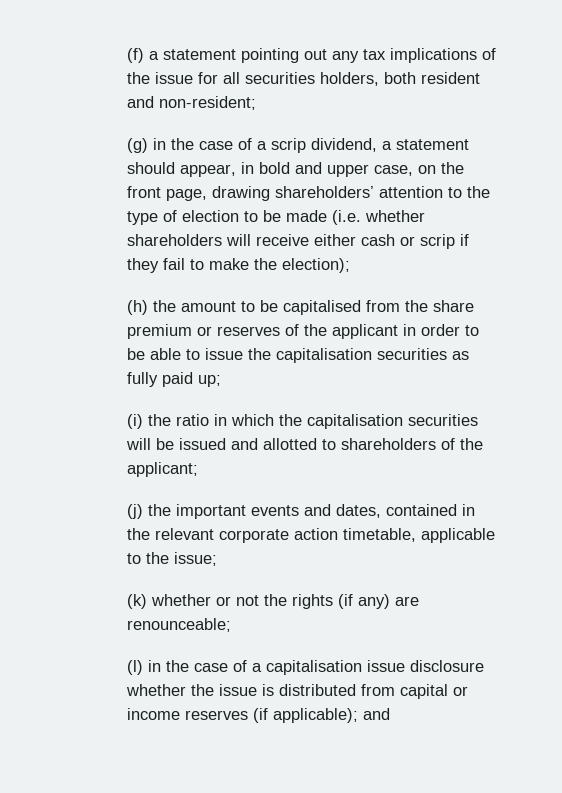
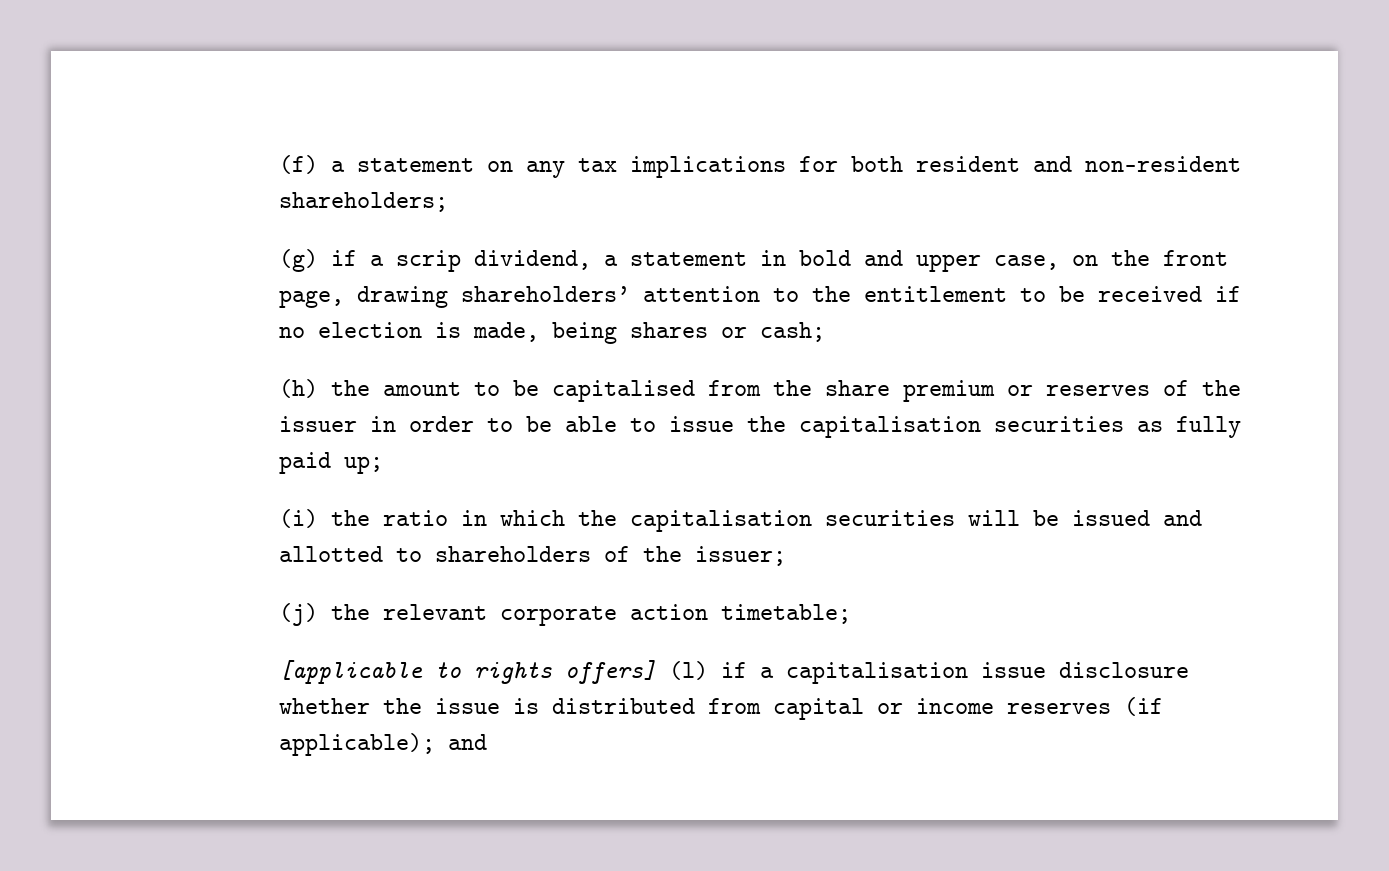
- (f) a statement pointing out any tax implications of the issue for all securities holders, both resident and non-resident;
+ (f) a statement on any tax implications for both resident and non-resident shareholders;
- (g) in the case of a scrip dividend, a statement should appear, in bold and upper case, on the front page, drawing shareholders’ attention to the type of election to be made (i.e. whether shareholders will receive either cash or scrip if they fail to make the election);
+ (g) if a scrip dividend, a statement in bold and upper case, on the front page, drawing shareholders’ attention to the entitlement to be received if no election is made, being shares or cash;
- (h) the amount to be capitalised from the share premium or reserves of the applicant in order to be able to issue the capitalisation securities as fully paid up;
+ (h) the amount to be capitalised from the share premium or reserves of the issuer in order to be able to issue the capitalisation securities as fully paid up;
- (i) the ratio in which the capitalisation securities will be issued and allotted to shareholders of the applicant;
+ (i) the ratio in which the capitalisation securities will be issued and allotted to shareholders of the issuer;
- (j) the important events and dates, contained in the relevant corporate action timetable, applicable to the issue;
- (k) whether or not the rights (if any) are renounceable;
- (l) in the case of a capitalisation issue disclosure whether the issue is distributed from capital or income reserves (if applicable); and
+ (j) the relevant corporate action timetable;
+ [applicable to rights offers] (l) if a capitalisation issue disclosure whether the issue is distributed from capital or income reserves (if applicable); and

